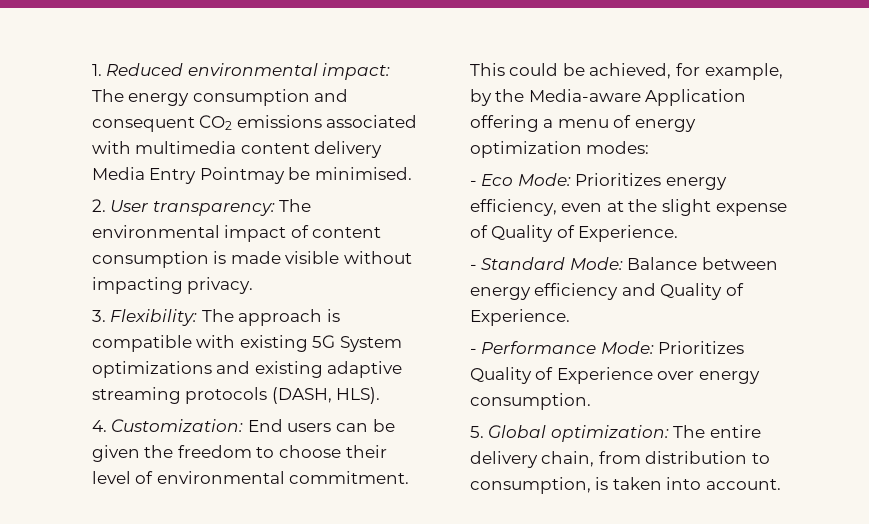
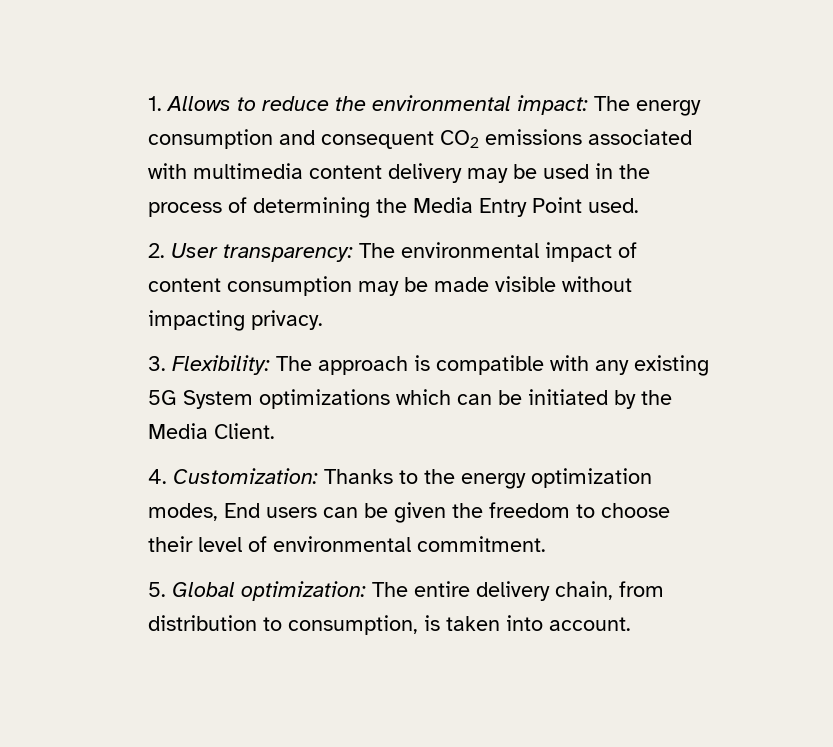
- 1. Reduced environmental impact: The energy consumption and consequent CO2 emissions associated with multimedia content delivery Media Entry Pointmay be minimised.
+ 1. Allows to reduce the environmental impact: The energy consumption and consequent CO2 emissions associated with multimedia content delivery may be used in the process of determining the Media Entry Point used.
- 2. User transparency: The environmental impact of content consumption is made visible without impacting privacy.
+ 2. User transparency: The environmental impact of content consumption may be made visible without impacting privacy.
- 3. Flexibility: The approach is compatible with existing 5G System optimizations and existing adaptive streaming protocols (DASH, HLS).
- 4. Customization: End users can be given the freedom to choose their level of environmental commitment. This could be achieved, for example, by the Media-aware Application offering a menu of energy optimization modes:
- - Eco Mode: Prioritizes energy efficiency, even at the slight expense of Quality of Experience.
- - Standard Mode: Balance between energy efficiency and Quality of Experience.
- - Performance Mode: Prioritizes Quality of Experience over energy consumption.
+ 3. Flexibility: The approach is compatible with any existing 5G System optimizations which can be initiated by the Media Client.
+ 4. Customization: Thanks to the energy optimization modes, End users can be given the freedom to choose their level of environmental commitment.

